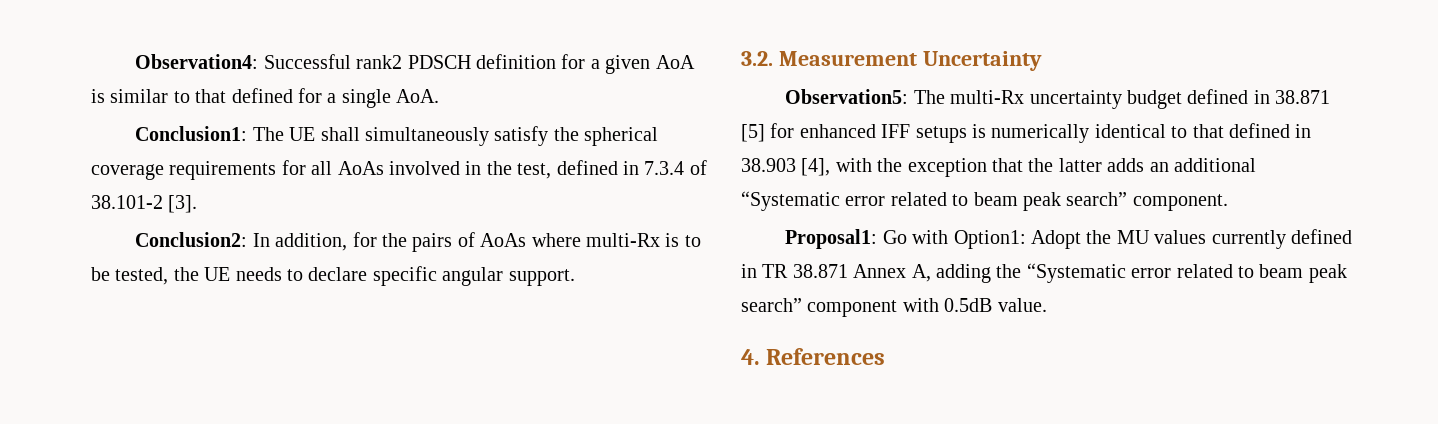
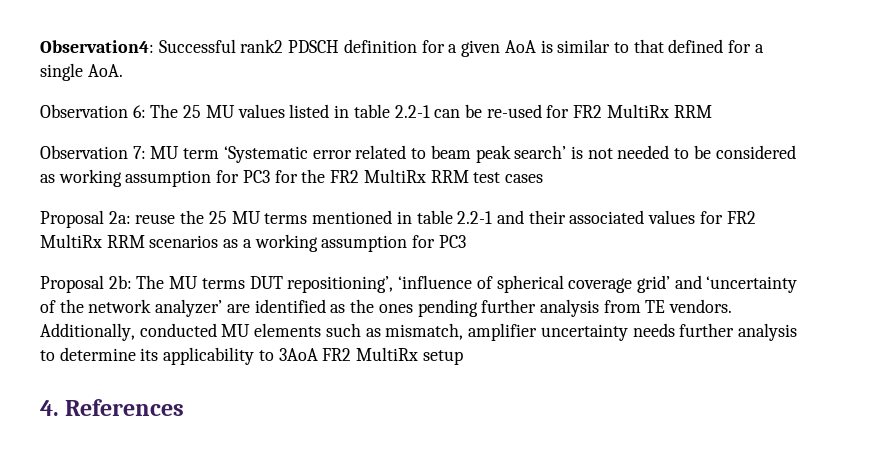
- Conclusion1: The UE shall simultaneously satisfy the spherical coverage requirements for all AoAs involved in the test, defined in 7.3.4 of 38.101-2 [3].
- Conclusion2: In addition, for the pairs of AoAs where multi-Rx is to be tested, the UE needs to declare specific angular support.
- 3.2. Measurement Uncertainty
- Observation5: The multi-Rx uncertainty budget defined in 38.871 [5] for enhanced IFF setups is numerically identical to that defined in 38.903 [4], with the exception that the latter adds an additional “Systematic error related to beam peak search” component.
- Proposal1: Go with Option1: Adopt the MU values currently defined in TR 38.871 Annex A, adding the “Systematic error related to beam peak search” component with 0.5dB value.
+ Observation 6: The 25 MU values listed in table 2.2-1 can be re-used for FR2 MultiRx RRM
+ Observation 7: MU term ‘Systematic error related to beam peak search’ is not needed to be considered as working assumption for PC3 for the FR2 MultiRx RRM test cases
+ Proposal 2a: reuse the 25 MU terms mentioned in table 2.2-1 and their associated values for FR2 MultiRx RRM scenarios as a working assumption for PC3
+ Proposal 2b: The MU terms DUT repositioning’, ‘influence of spherical coverage grid’ and ‘uncertainty of the network analyzer’ are identified as the ones pending further analysis from TE vendors. Additionally, conducted MU elements such as mismatch, amplifier uncertainty needs further analysis to determine its applicability to 3AoA FR2 MultiRx setup

